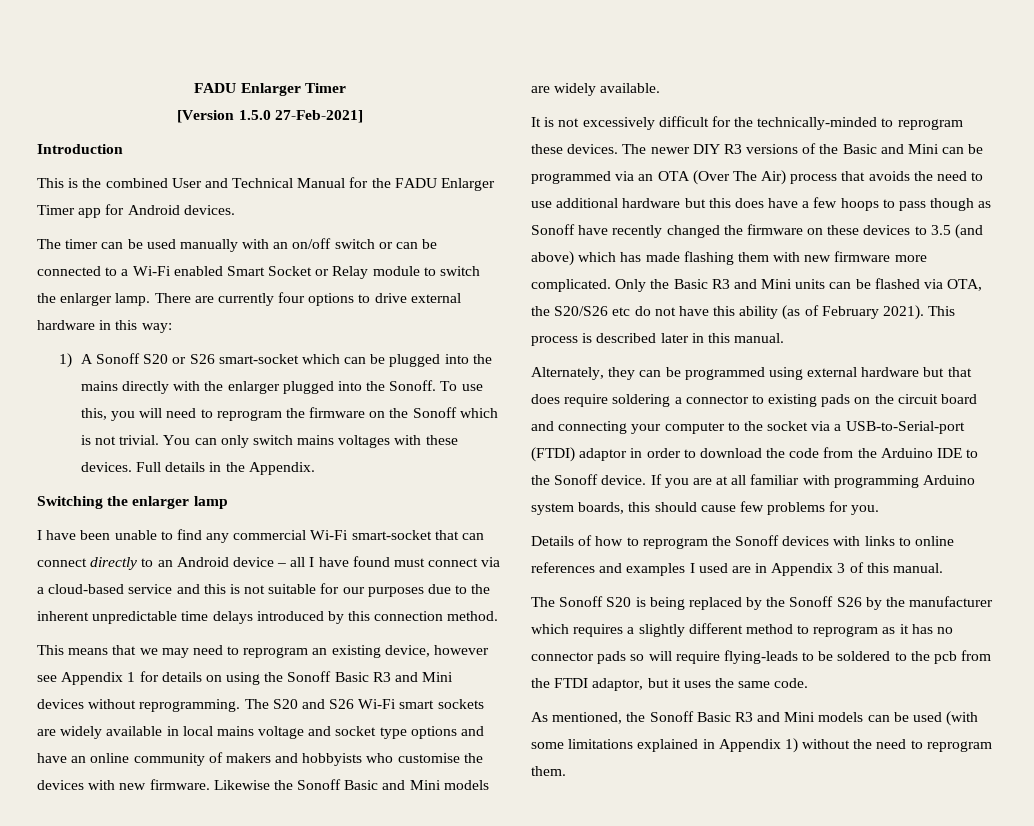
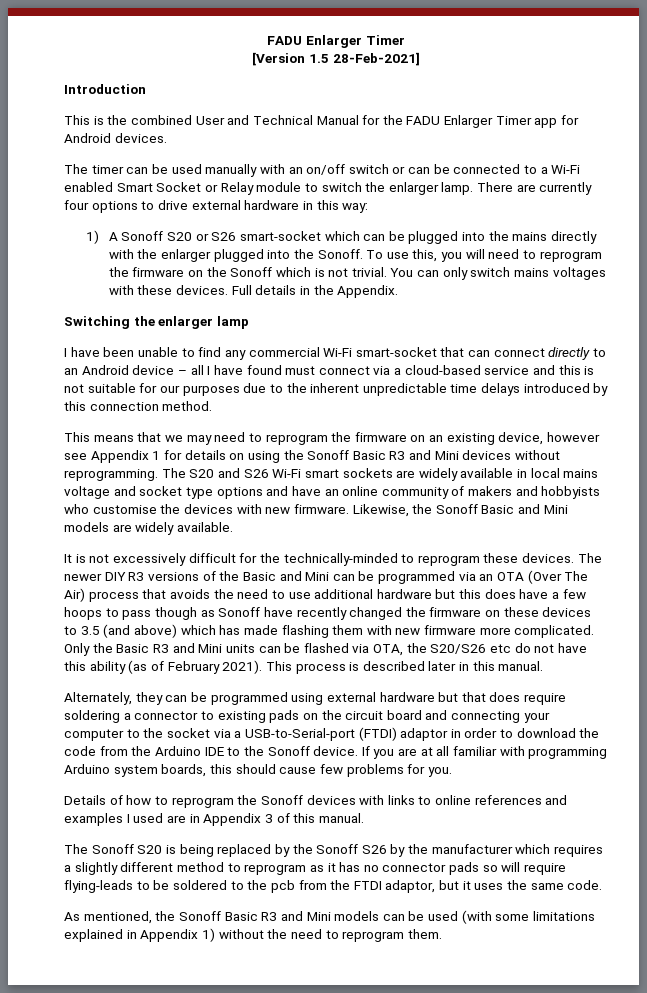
- [Version 1.5.0 27-Feb-2021]
+ [Version 1.5 28-Feb-2021]
- This means that we may need to reprogram an existing device, however see Appendix 1 for details on using the Sonoff Basic R3 and Mini devices without reprogramming.
+ This means that we may need to reprogram the firmware on an existing device, however see Appendix 1 for details on using the Sonoff Basic R3 and Mini devices without reprogramming.
- Likewise the Sonoff Basic and Mini models are widely available.
+ Likewise, the Sonoff Basic and Mini models are widely available.

